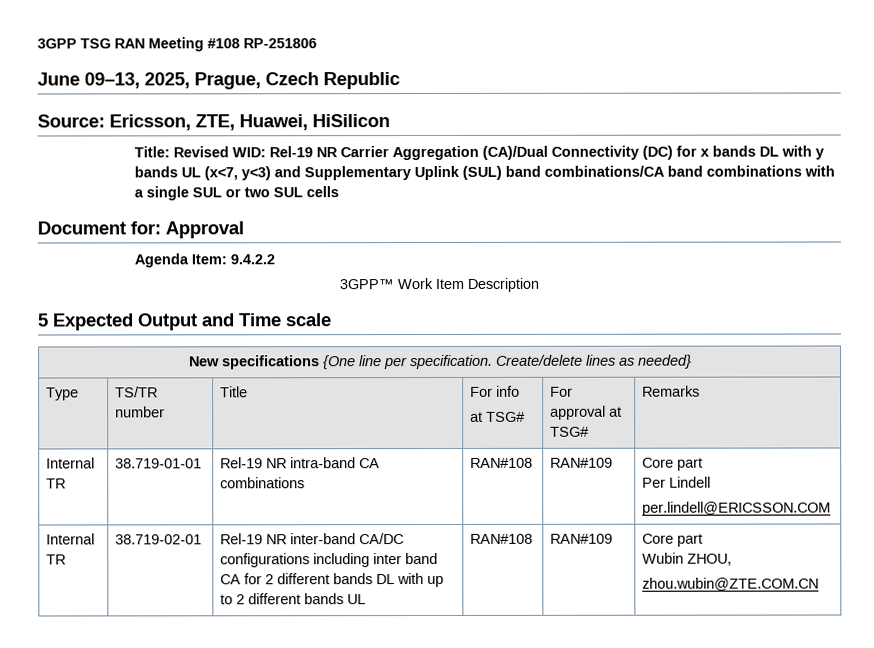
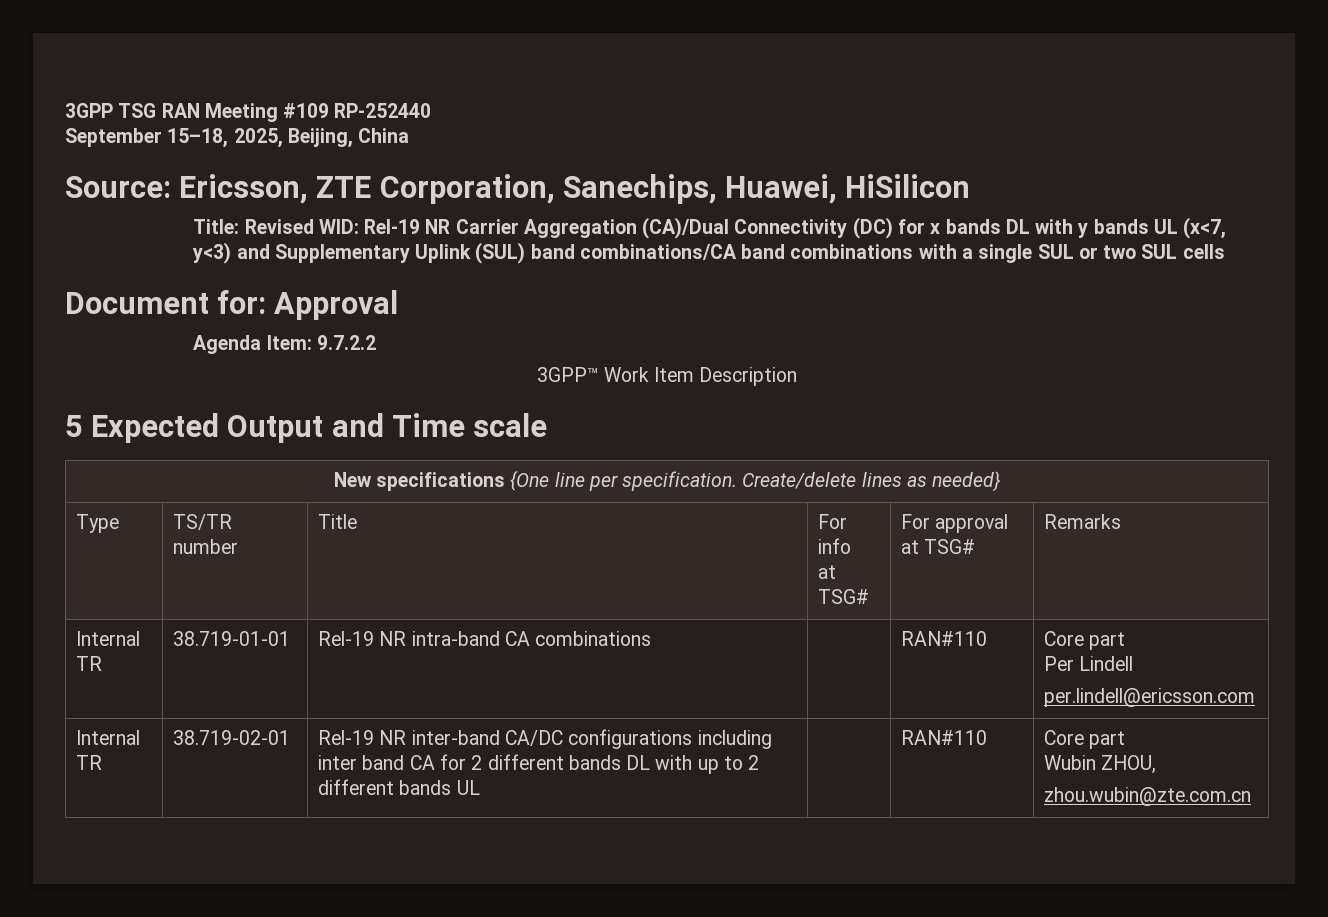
- 3GPP TSG RAN Meeting #108 RP-251806
- June 09–13, 2025, Prague, Czech Republic
+ 3GPP TSG RAN Meeting #109 RP-252440
+ September 15–18, 2025, Beijing, China
- Source: Ericsson, ZTE, Huawei, HiSilicon
+ Source: Ericsson, ZTE Corporation, Sanechips, Huawei, HiSilicon
- Agenda Item: 9.4.2.2
+ Agenda Item: 9.7.2.2
- Internal TR | 38.719-01-01 | Rel-19 NR intra-band CA combinations | RAN#108 | RAN#109 | Core part
+ Internal TR | 38.719-01-01 | Rel-19 NR intra-band CA combinations | | RAN#110 | Core part
  Per Lindell
- per.lindell@ERICSSON.COM
+ per.lindell@ericsson.com
- Internal TR | 38.719-02-01 | Rel-19 NR inter-band CA/DC configurations including inter band CA for 2 different bands DL with up to 2 different bands UL | RAN#108 | RAN#109 | Core part
+ Internal TR | 38.719-02-01 | Rel-19 NR inter-band CA/DC configurations including inter band CA for 2 different bands DL with up to 2 different bands UL | | RAN#110 | Core part
  Wubin ZHOU,
- zhou.wubin@ZTE.COM.CN
+ zhou.wubin@zte.com.cn

